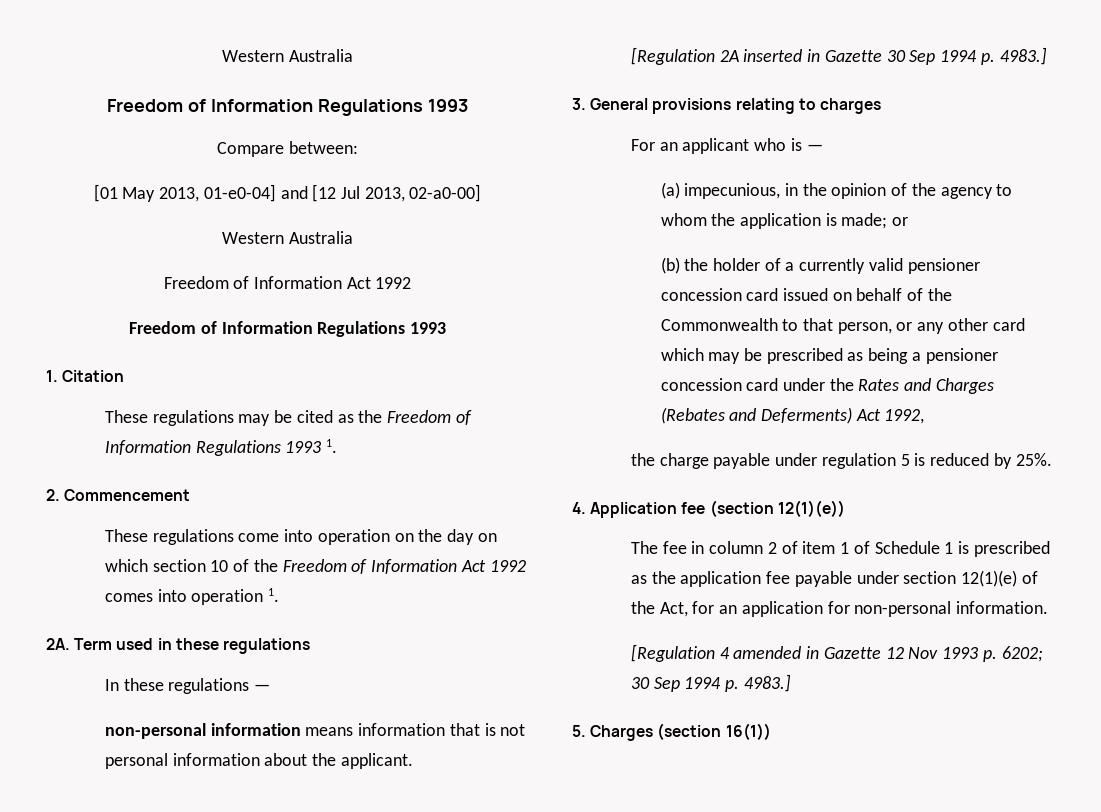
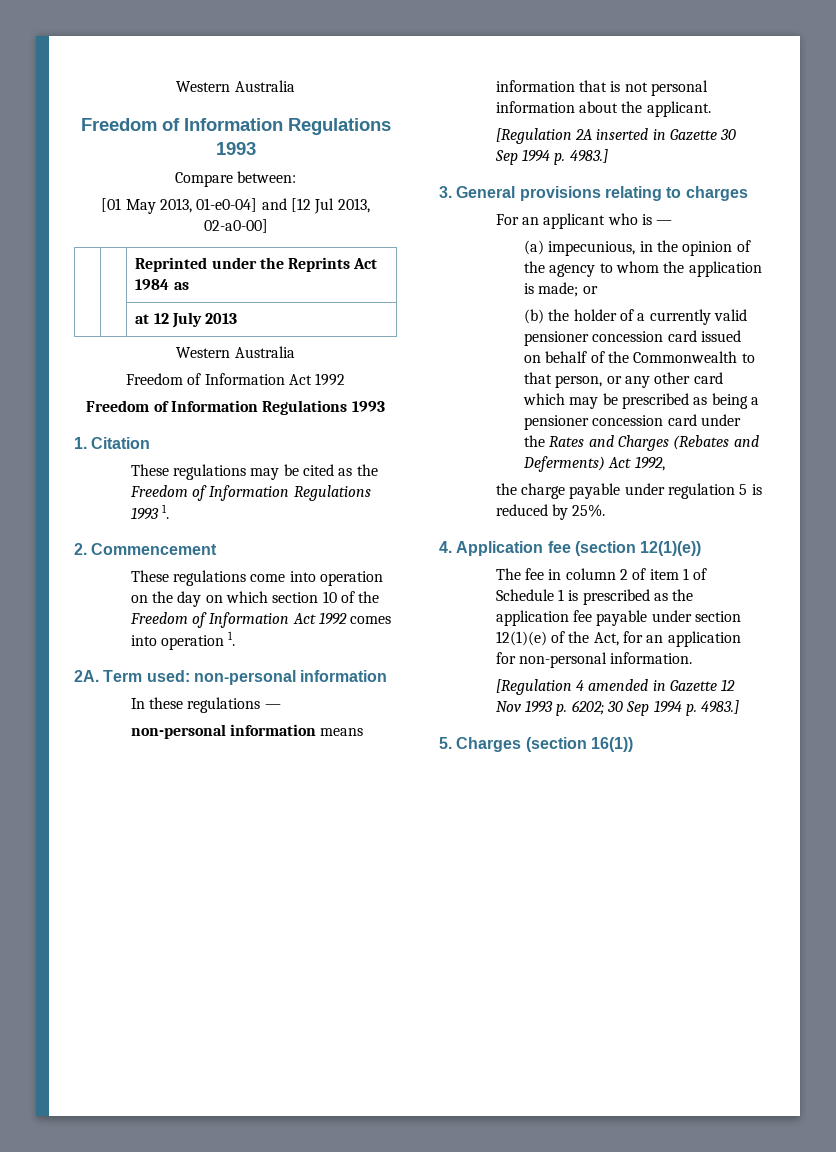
+ | | Reprinted under the Reprints Act 1984 as
+ | | at 12 July 2013
- Term used in these regulations
+ Term used: non-personal information

